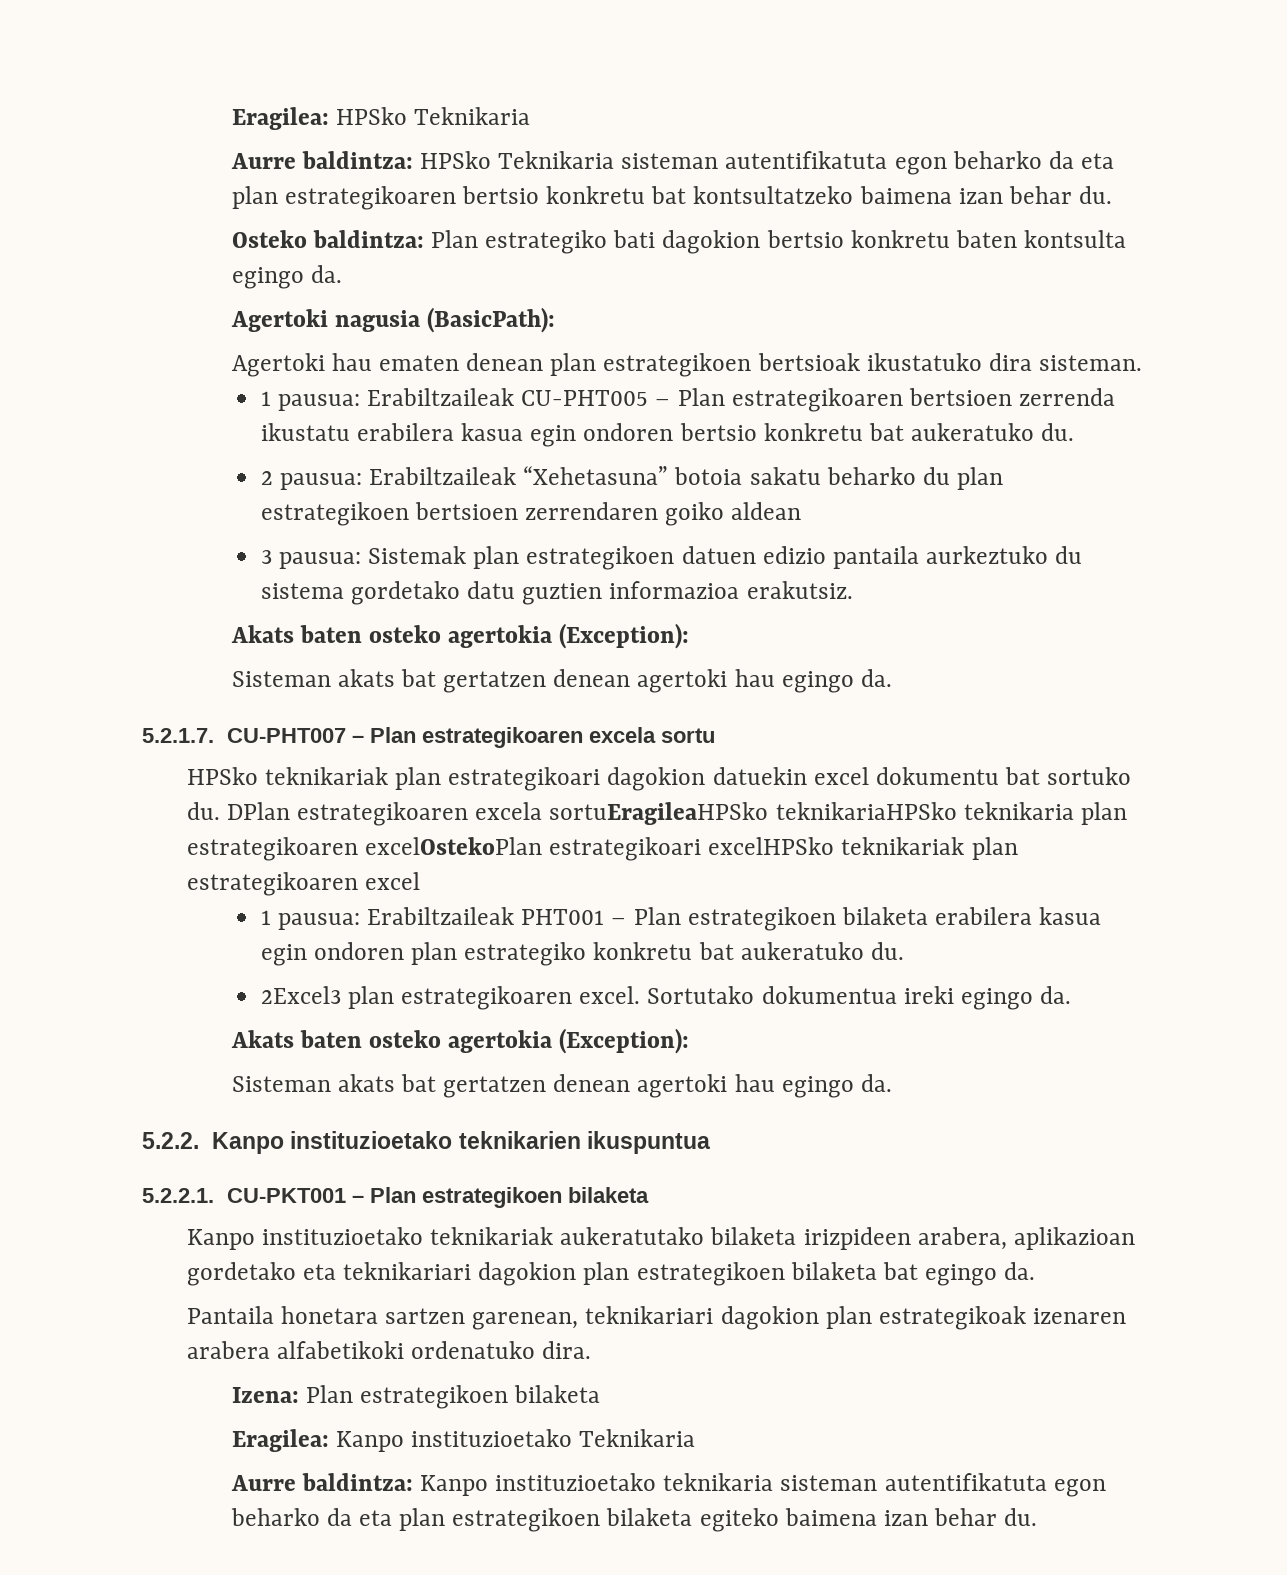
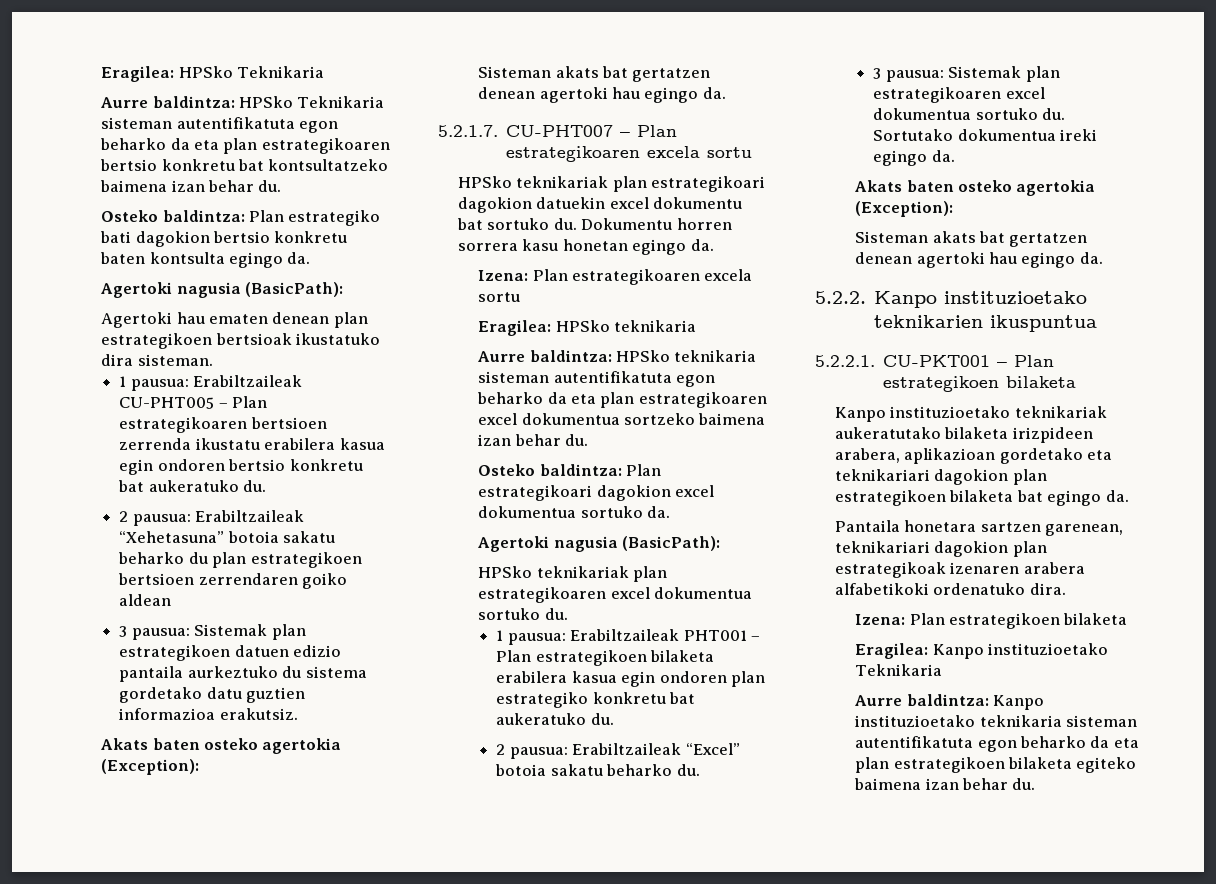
- DPlan estrategikoaren excela sortuEragileaHPSko teknikariaHPSko teknikaria plan estrategikoaren excelOstekoPlan estrategikoari excelHPSko teknikariak plan estrategikoaren excel
+ Dokumentu horren sorrera kasu honetan egingo da.
+ Izena: Plan estrategikoaren excela sortu
+ Eragilea: HPSko teknikaria
+ Aurre baldintza: HPSko teknikaria sisteman autentifikatuta egon beharko da eta plan estrategikoaren excel dokumentua sortzeko baimena izan behar du.
+ Osteko baldintza: Plan estrategikoari dagokion excel dokumentua sortuko da.
+ Agertoki nagusia (BasicPath):
+ HPSko teknikariak plan estrategikoaren excel dokumentua sortuko du.
- 2Excel3 plan estrategikoaren excel.
+ 2 pausua: Erabiltzaileak “Excel” botoia sakatu beharko du.
+ 3 pausua: Sistemak plan estrategikoaren excel dokumentua sortuko du.

